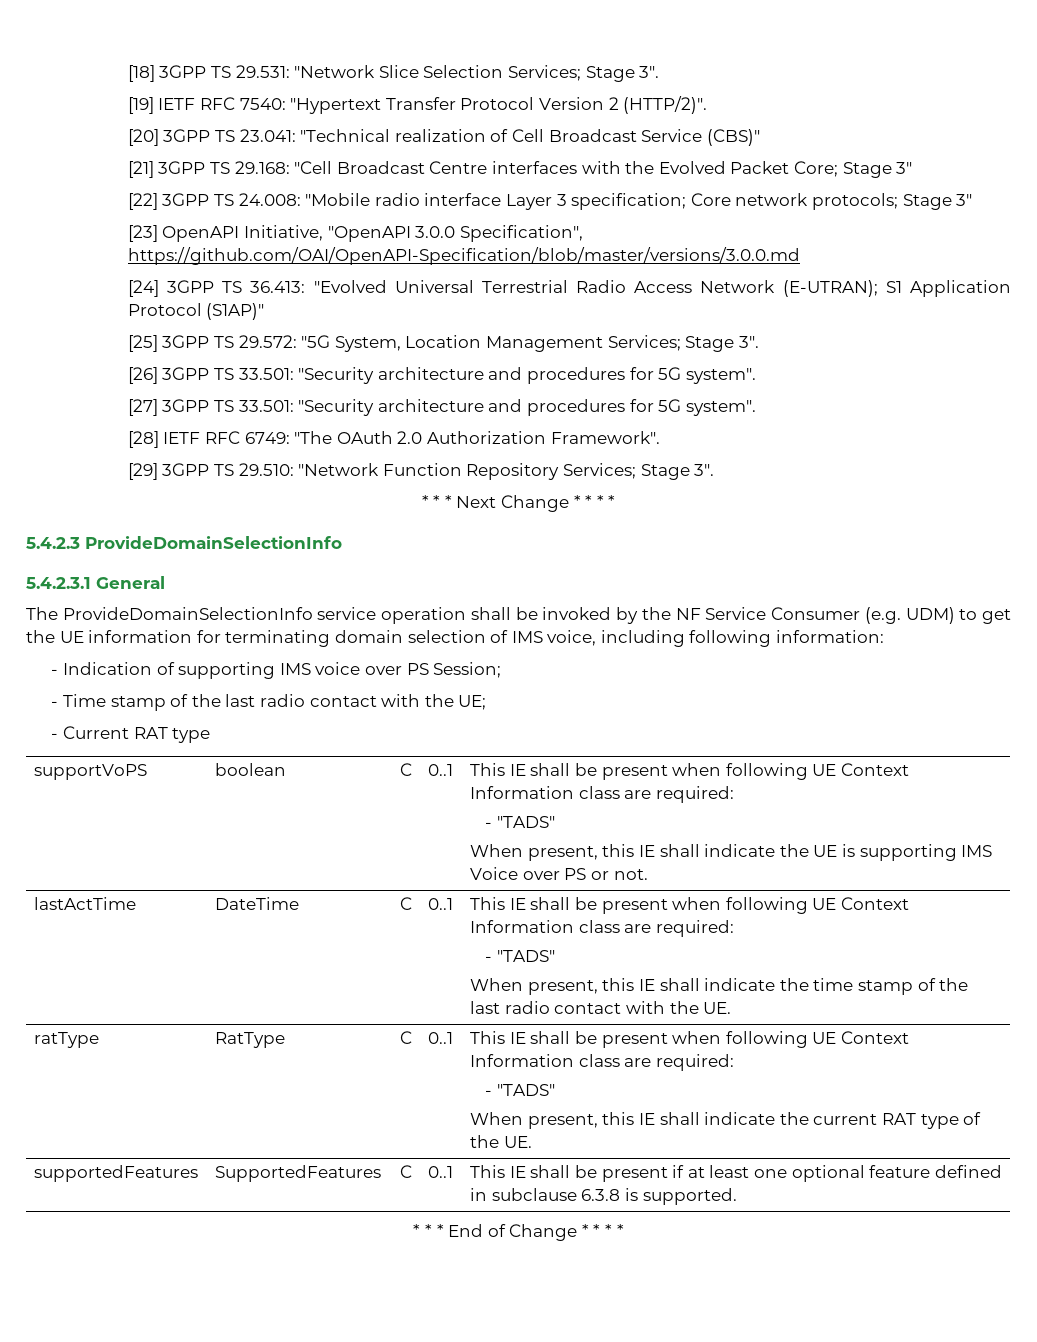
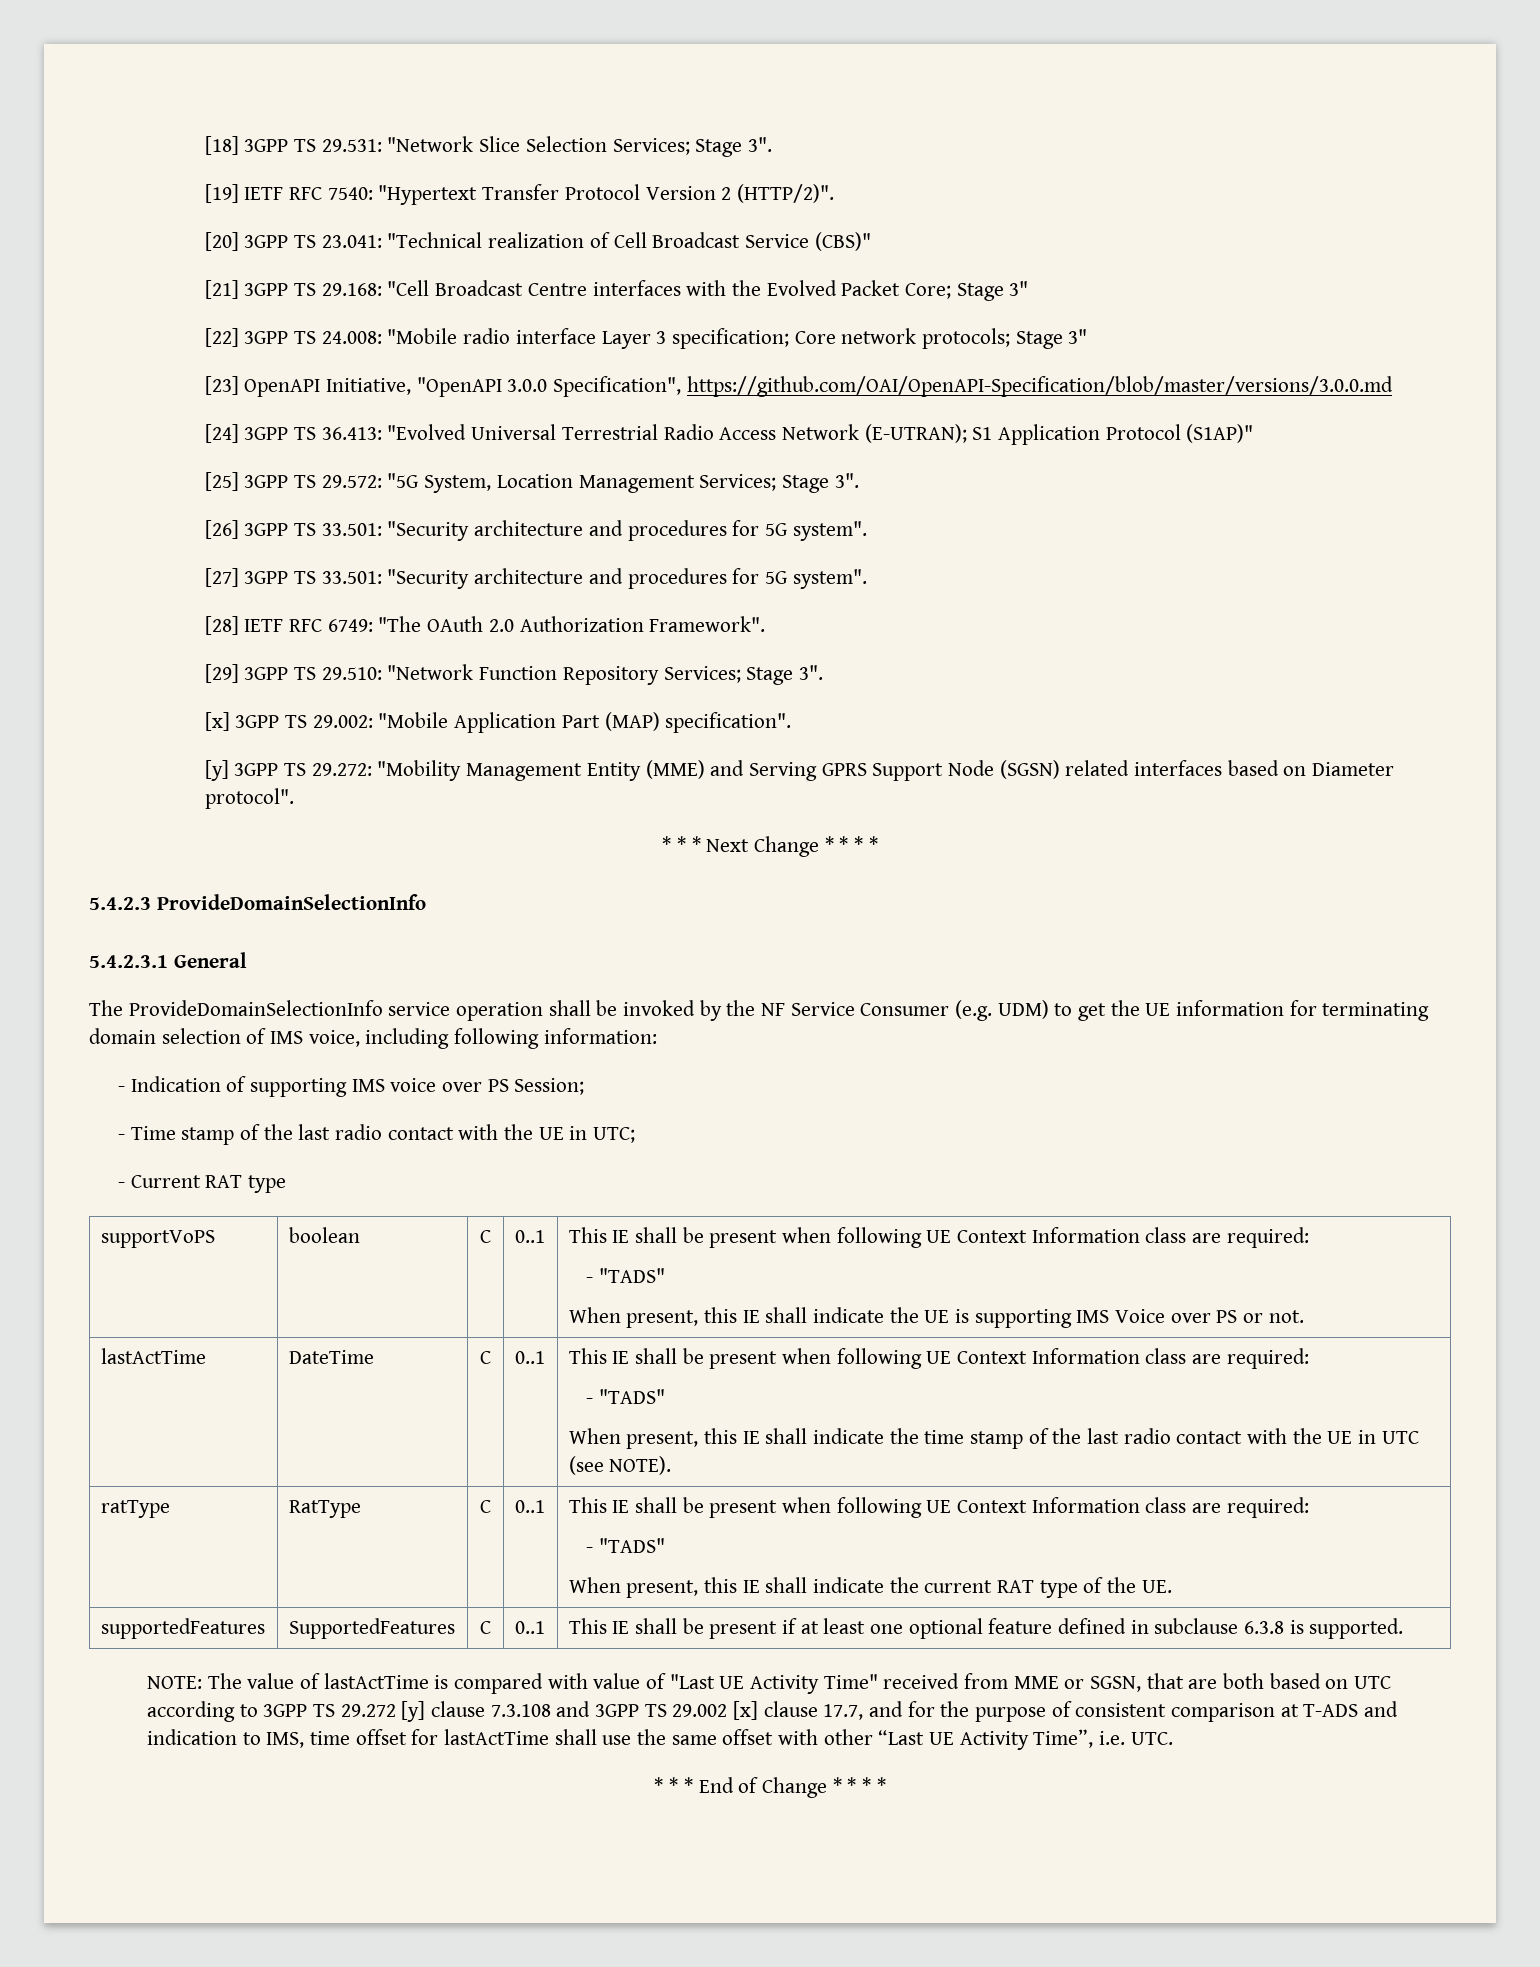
+ [x] 3GPP TS 29.002: "Mobile Application Part (MAP) specification".
+ [y] 3GPP TS 29.272: "Mobility Management Entity (MME) and Serving GPRS Support Node (SGSN) related interfaces based on Diameter protocol".
- - Time stamp of the last radio contact with the UE;
+ - Time stamp of the last radio contact with the UE in UTC;
  lastActTime | DateTime | C | 0..1 | This IE shall be present when following UE Context Information class are required:
  - "TADS"
- When present, this IE shall indicate the time stamp of the last radio contact with the UE.
+ When present, this IE shall indicate the time stamp of the last radio contact with the UE in UTC (see NOTE).
+ NOTE: The value of lastActTime is compared with value of "Last UE Activity Time" received from MME or SGSN, that are both based on UTC according to 3GPP TS 29.272 [y] clause 7.3.108 and 3GPP TS 29.002 [x] clause 17.7, and for the purpose of consistent comparison at T-ADS and indication to IMS, time offset for lastActTime shall use the same offset with other “Last UE Activity Time”, i.e. UTC.

